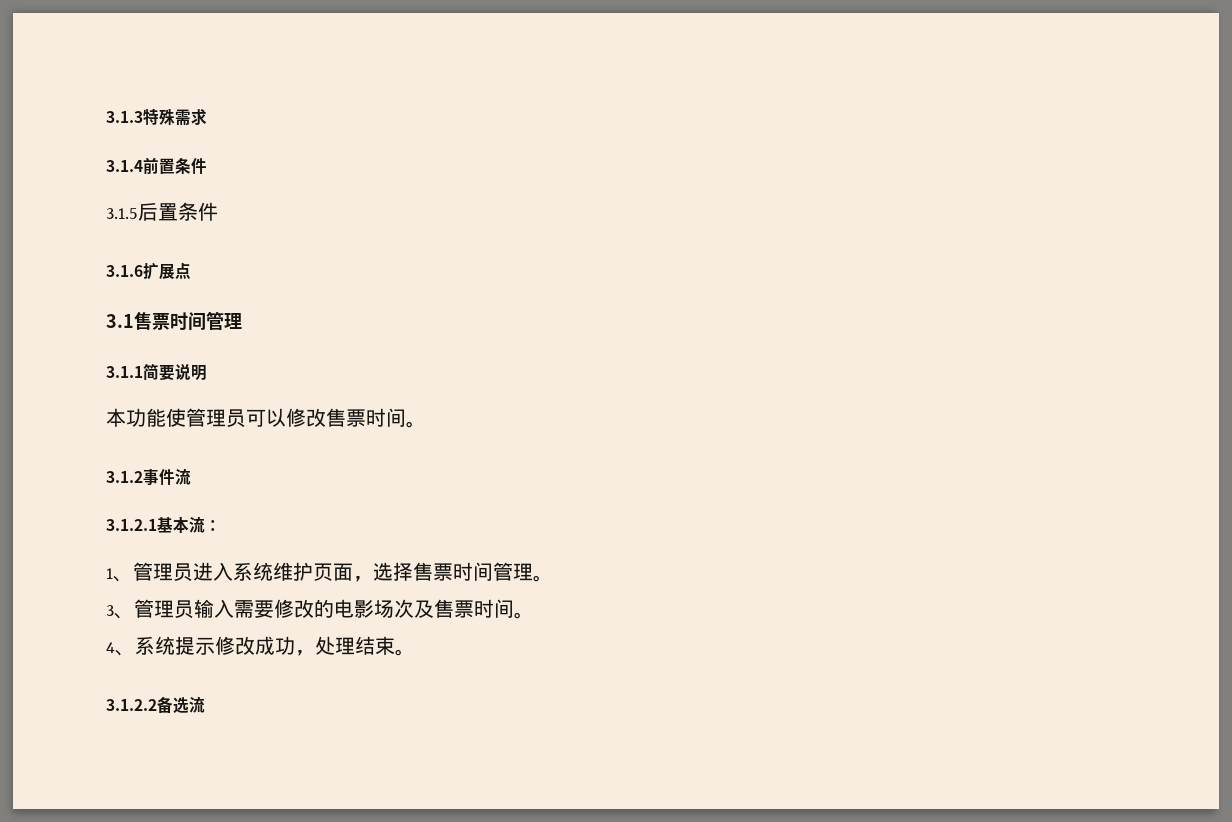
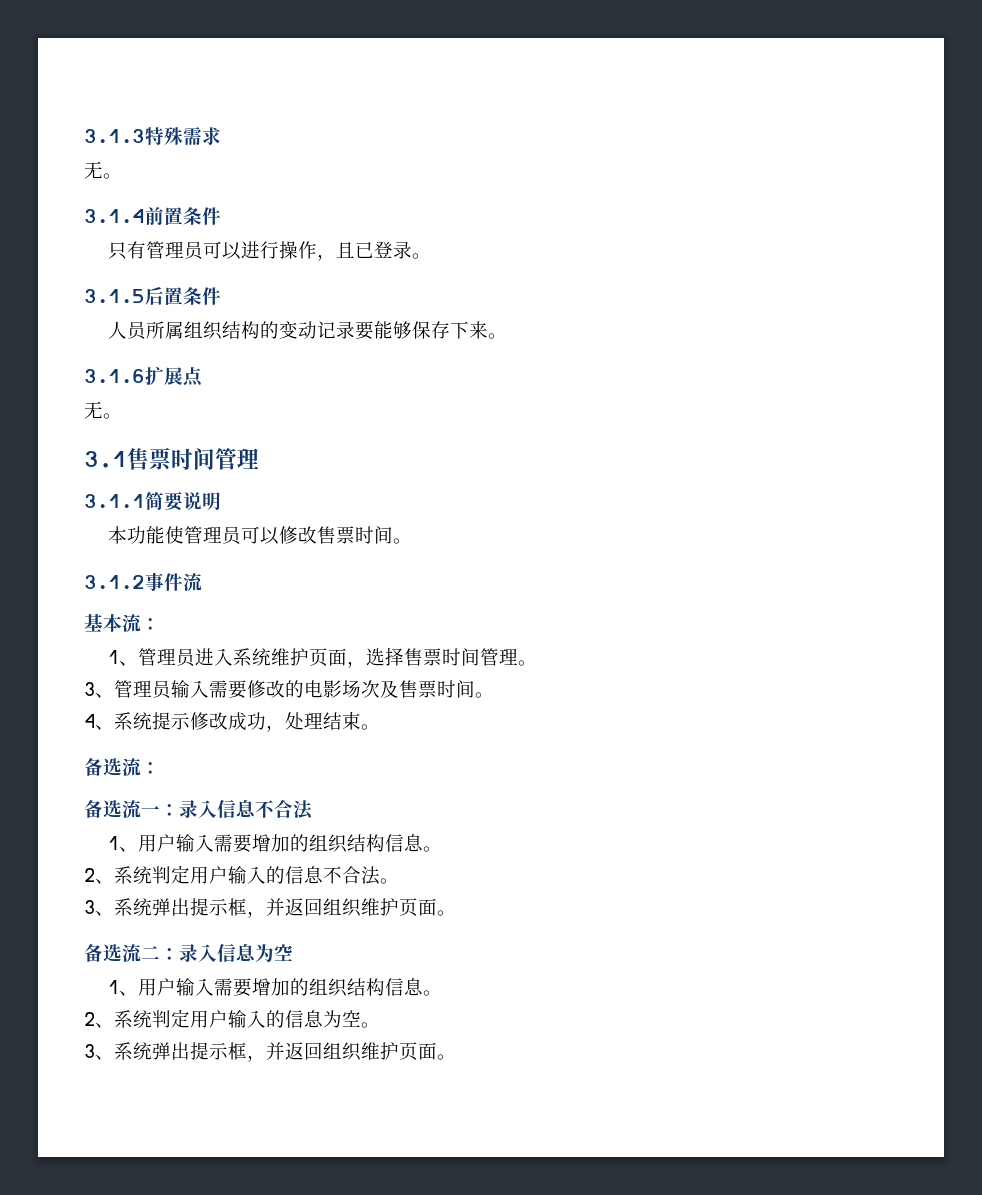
  3.1.3特殊需求
+ 无。
+ 只有管理员可以进行操作，且已登录。
  3.1.5后置条件
+ 人员所属组织结构的变动记录要能够保存下来。
  3.1.6扩展点
+ 无。
- 3.1.2.1基本流：
+ 基本流：
- 3.1.2.2备选流
+ 备选流：
+ 备选流一：录入信息不合法
+ 1、用户输入需要增加的组织结构信息。
+ 2、系统判定用户输入的信息不合法。
+ 3、系统弹出提示框，并返回组织维护页面。
+ 备选流二：录入信息为空
+ 1、用户输入需要增加的组织结构信息。
+ 2、系统判定用户输入的信息为空。
+ 3、系统弹出提示框，并返回组织维护页面。

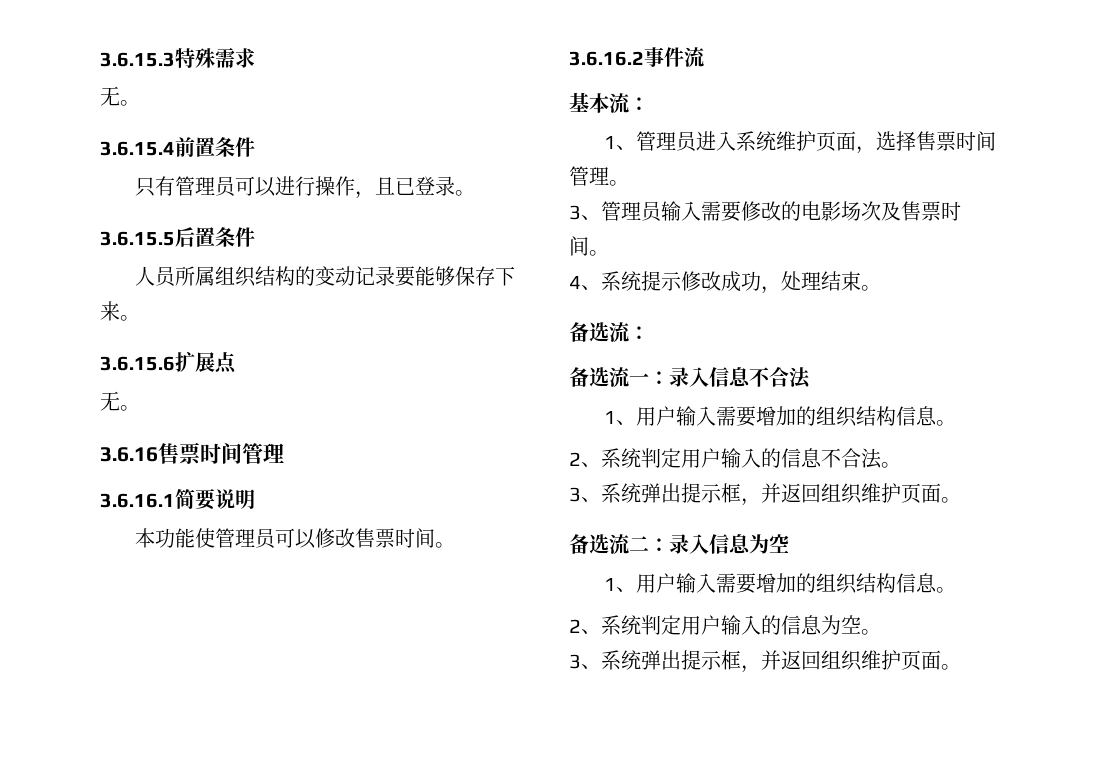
- 3.1.3特殊需求
+ 3.6.15.3特殊需求
- 3.1.4前置条件
+ 3.6.15.4前置条件
- 3.1.5后置条件
+ 3.6.15.5后置条件
- 3.1.6扩展点
+ 3.6.15.6扩展点
- 3.1售票时间管理
+ 3.6.16售票时间管理
- 3.1.1简要说明
+ 3.6.16.1简要说明
- 3.1.2事件流
+ 3.6.16.2事件流

